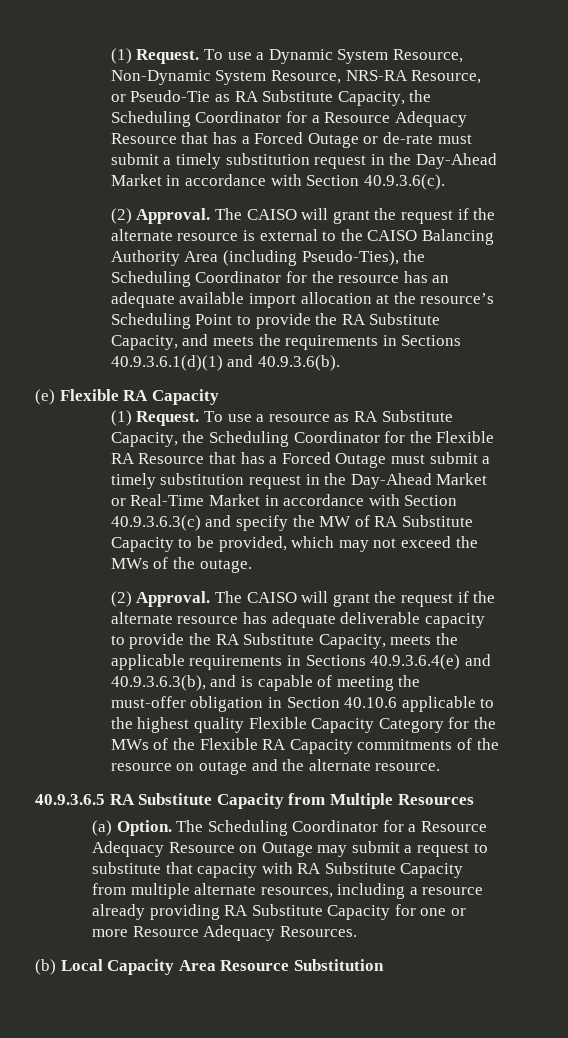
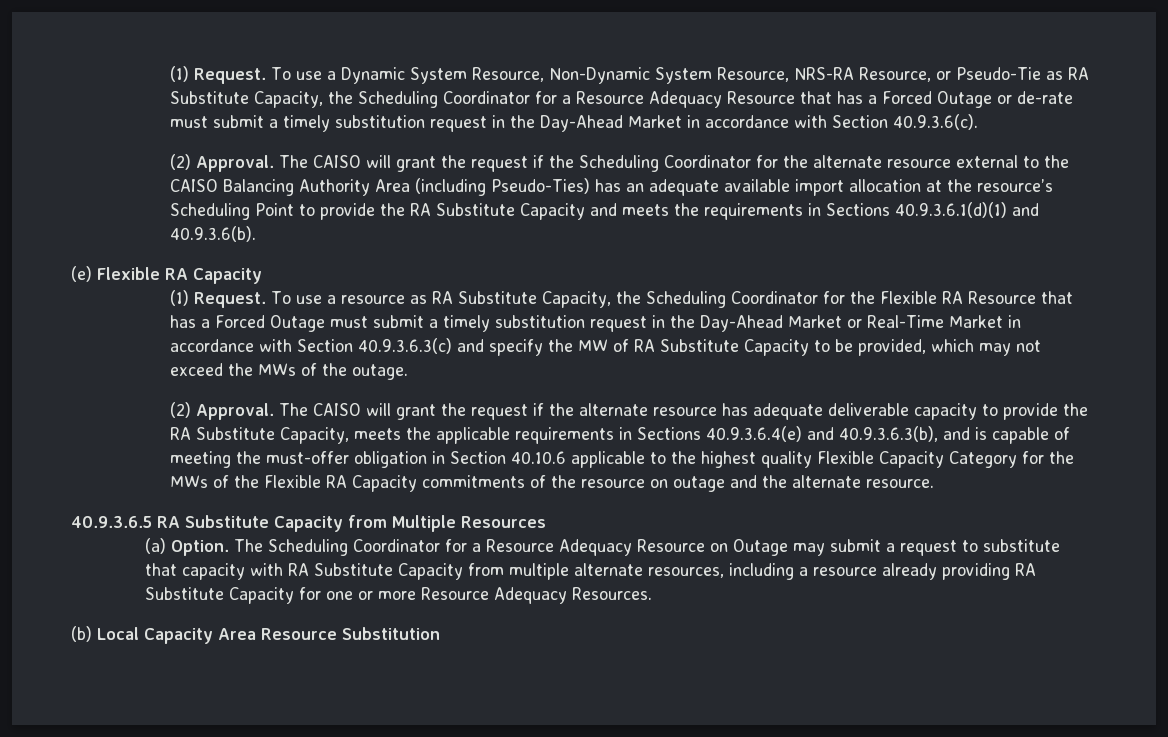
- The CAISO will grant the request if the alternate resource is external to the CAISO Balancing Authority Area (including Pseudo-Ties), the Scheduling Coordinator for the resource has an adequate available import allocation at the resource’s Scheduling Point to provide the RA Substitute Capacity, and meets the requirements in Sections 40.9.3.6.1(d)(1) and 40.9.3.6(b).
+ The CAISO will grant the request if the Scheduling Coordinator for the alternate resource external to the CAISO Balancing Authority Area (including Pseudo-Ties) has an adequate available import allocation at the resource’s Scheduling Point to provide the RA Substitute Capacity and meets the requirements in Sections 40.9.3.6.1(d)(1) and 40.9.3.6(b).

